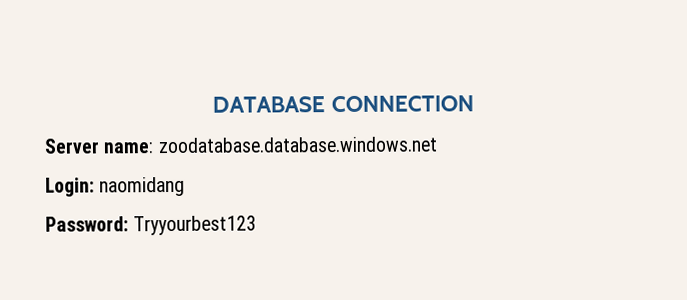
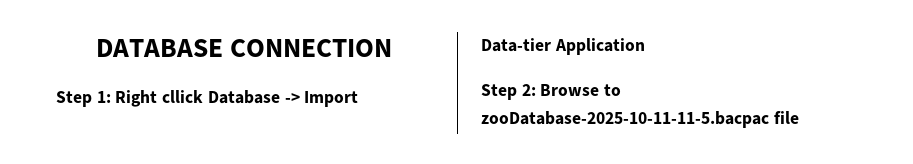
- Server name: zoodatabase.database.windows.net
- Login: naomidang
- Password: Tryyourbest123
+ Step 1: Right cllick Database -> Import Data-tier Application
+ Step 2: Browse to zooDatabase-2025-10-11-11-5.bacpac file

